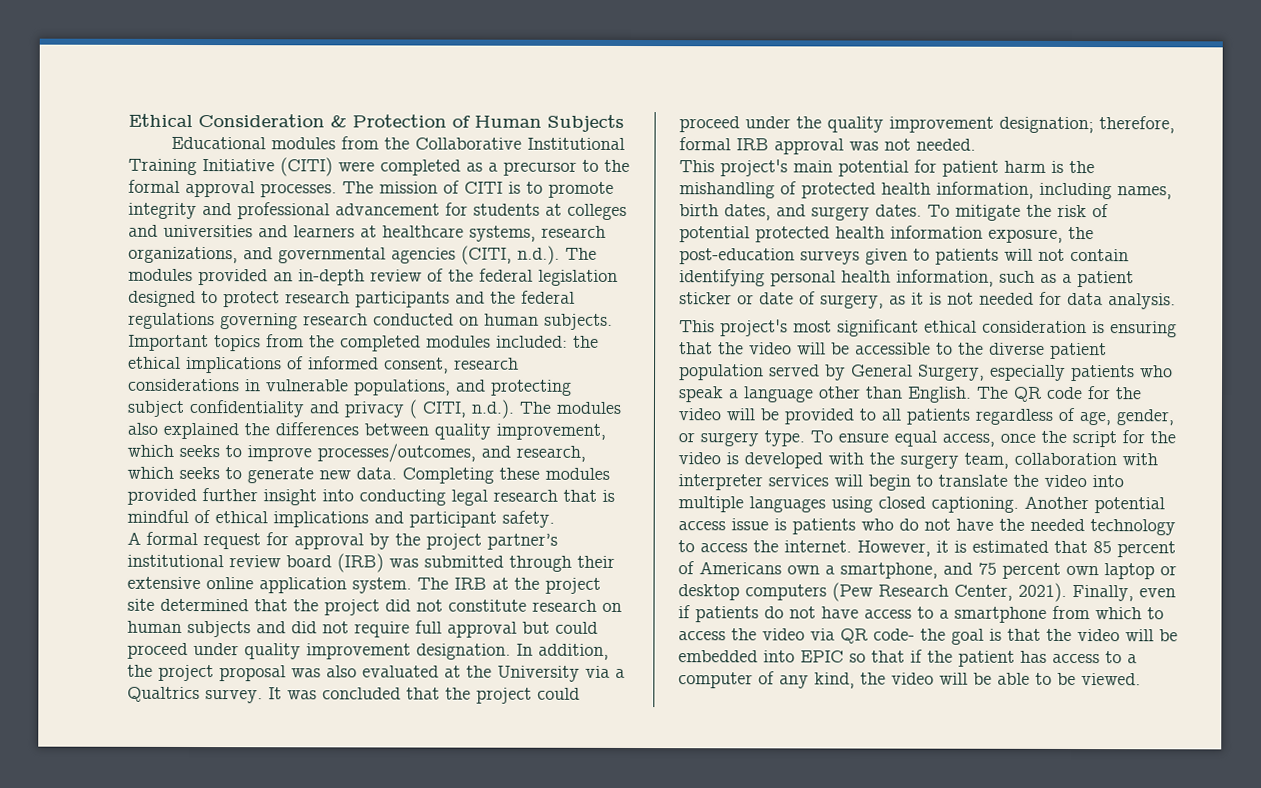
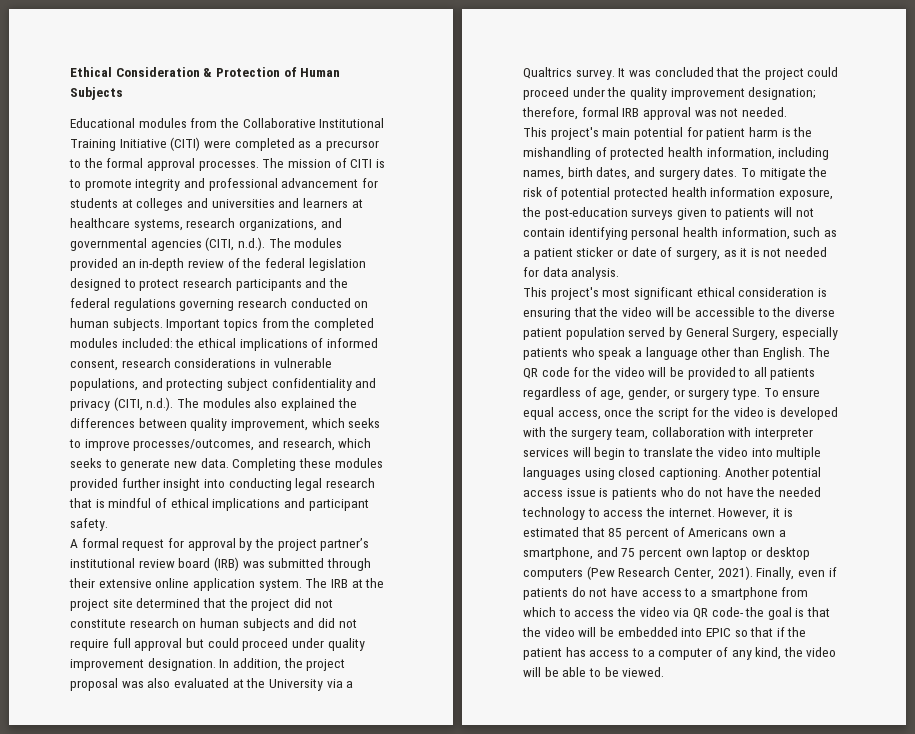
- Important topics from the completed modules included: the ethical implications of informed consent, research considerations in vulnerable populations, and protecting subject confidentiality and privacy ( CITI, n.d.). The modules also explained the differences between quality improvement, which seeks to improve processes/outcomes, and research, which seeks to generate new data.
+ Important topics from the completed modules included: the ethical implications of informed consent, research considerations in vulnerable populations, and protecting subject confidentiality and privacy (CITI, n.d.). The modules also explained the differences between quality improvement, which seeks to improve processes/outcomes, and research, which seeks to generate new data.

